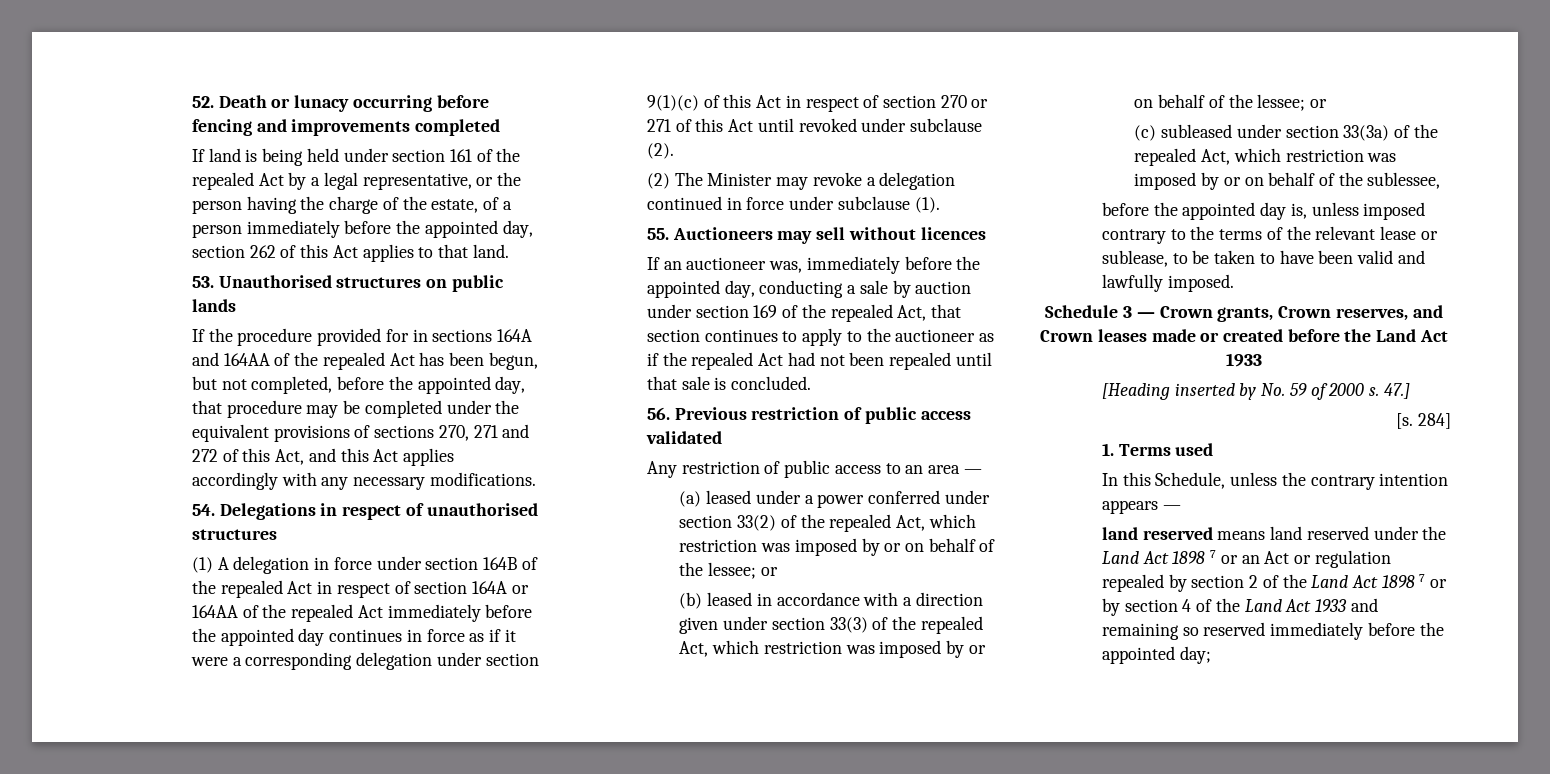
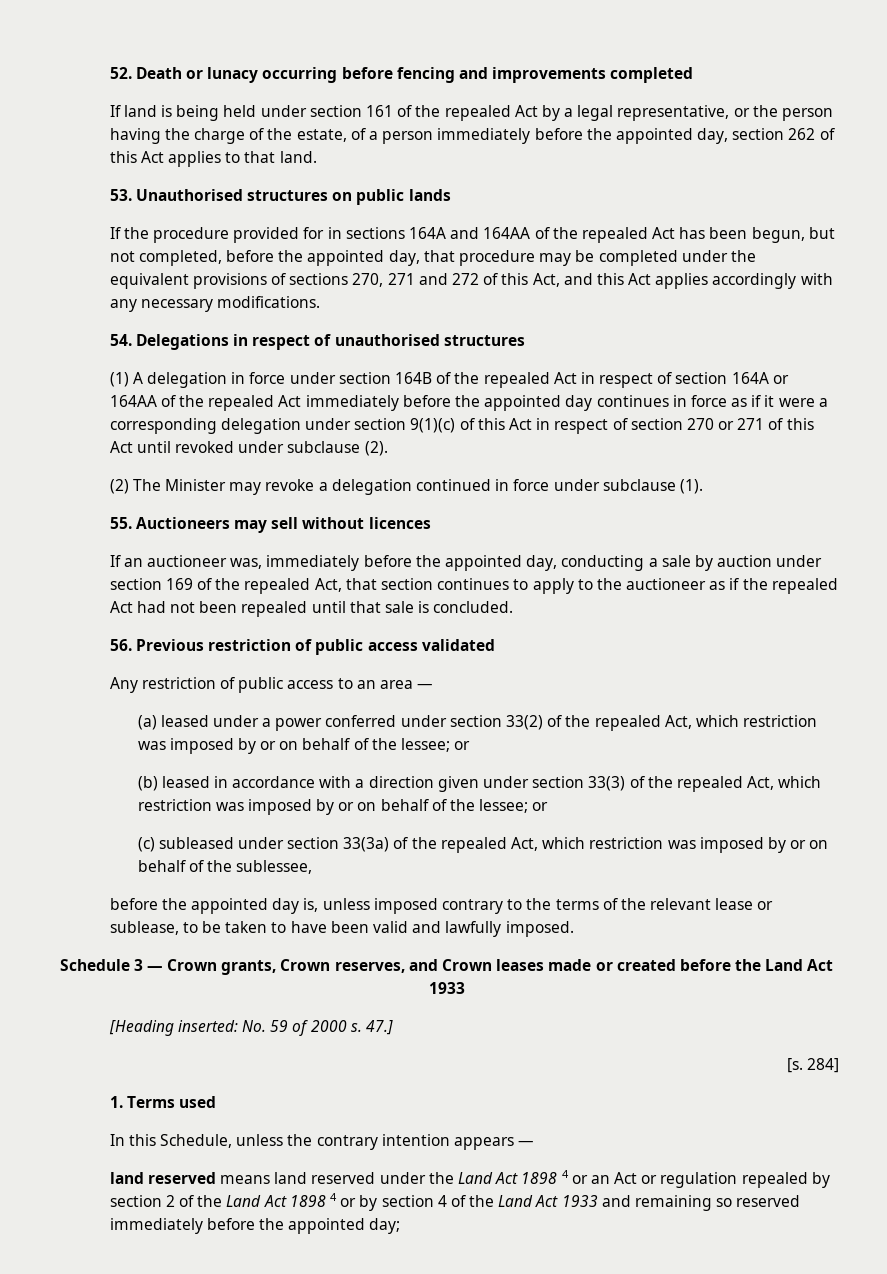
- [Heading inserted by No. 59 of 2000 s.
+ [Heading inserted: No. 59 of 2000 s.
- land reserved means land reserved under the Land Act 1898 7 or an Act or regulation repealed by section 2 of the Land Act 1898 7 or by section 4 of the Land Act 1933 and remaining so reserved immediately before the appointed day;
+ land reserved means land reserved under the Land Act 1898 4 or an Act or regulation repealed by section 2 of the Land Act 1898 4 or by section 4 of the Land Act 1933 and remaining so reserved immediately before the appointed day;

